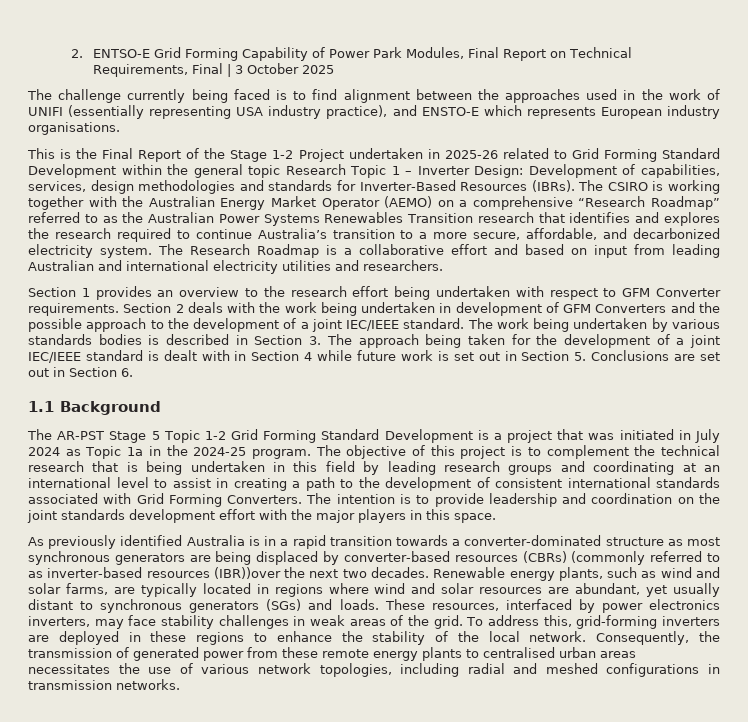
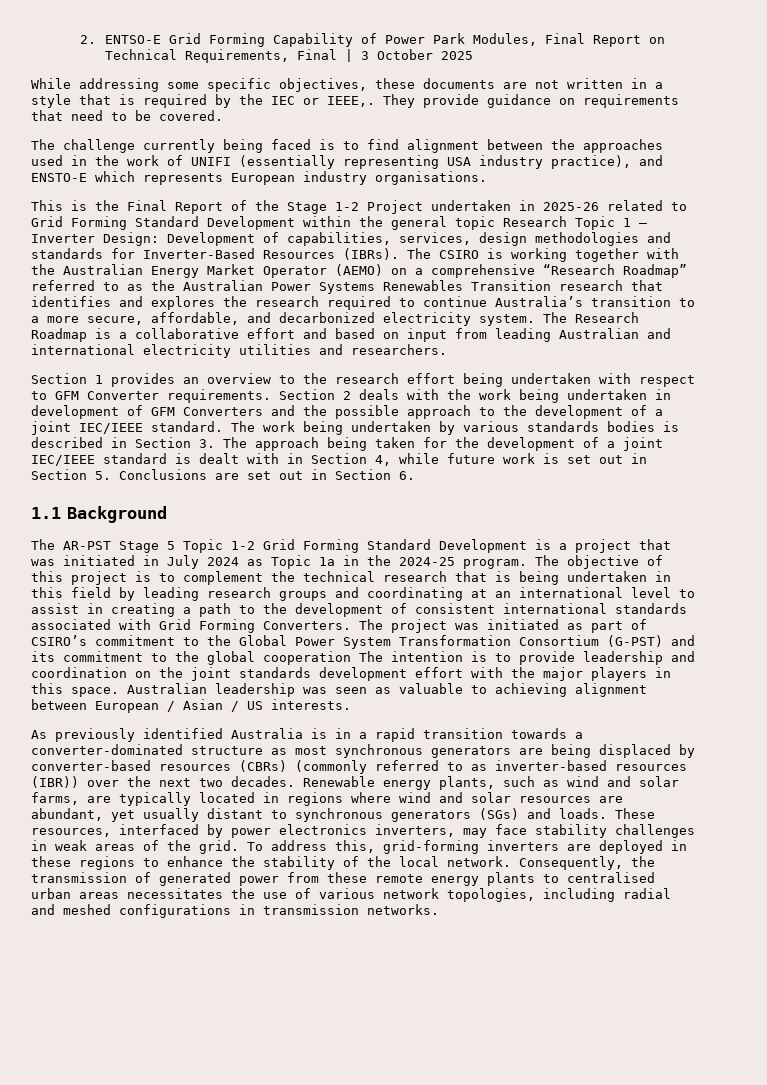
+ While addressing some specific objectives, these documents are not written in a style that is required by the IEC or IEEE,. They provide guidance on requirements that need to be covered.
- The work being undertaken by various standards bodies is described in Section 3. The approach being taken for the development of a joint IEC/IEEE standard is dealt with in Section 4 while future work is set out in Section 5. Conclusions are set out in Section 6.
+ The work being undertaken by various standards bodies is described in Section 3. The approach being taken for the development of a joint IEC/IEEE standard is dealt with in Section 4, while future work is set out in Section 5. Conclusions are set out in Section 6.
- The intention is to provide leadership and coordination on the joint standards development effort with the major players in this space.
+ The project was initiated as part of CSIRO’s commitment to the Global Power System Transformation Consortium (G-PST) and its commitment to the global cooperation The intention is to provide leadership and coordination on the joint standards development effort with the major players in this space. Australian leadership was seen as valuable to achieving alignment between European / Asian / US interests.
- As previously identified Australia is in a rapid transition towards a converter-dominated structure as most synchronous generators are being displaced by converter-based resources (CBRs) (commonly referred to as inverter-based resources (IBR))over the next two decades.
+ As previously identified Australia is in a rapid transition towards a converter-dominated structure as most synchronous generators are being displaced by converter-based resources (CBRs) (commonly referred to as inverter-based resources (IBR)) over the next two decades.

